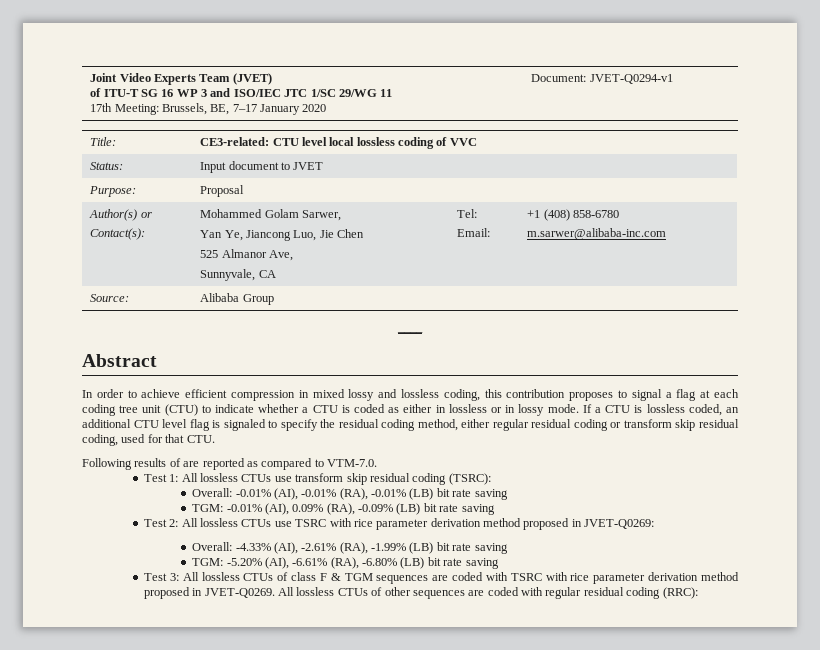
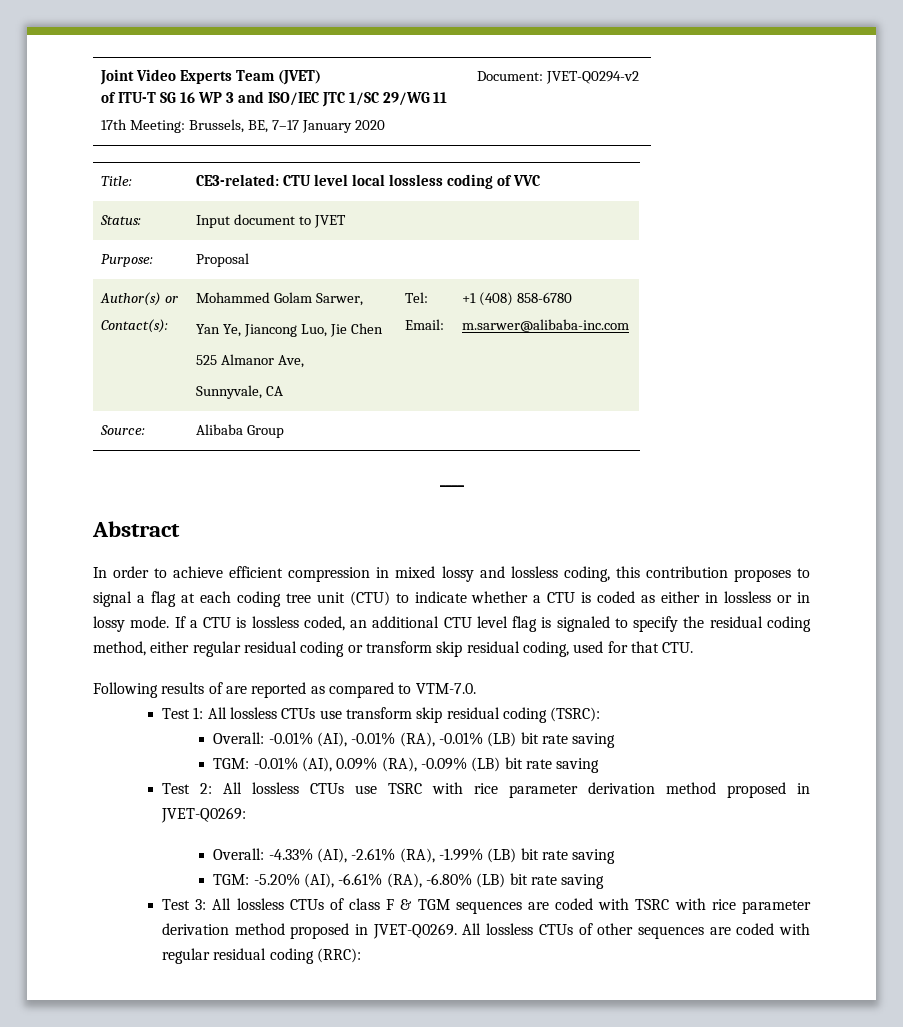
  Joint Video Experts Team (JVET)
  of ITU-T SG 16 WP 3 and ISO/IEC JTC 1/SC 29/WG 11
- 17th Meeting: Brussels, BE, 7–17 January 2020 | Document: JVET-Q0294-v1
+ 17th Meeting: Brussels, BE, 7–17 January 2020 | Document: JVET-Q0294-v2

